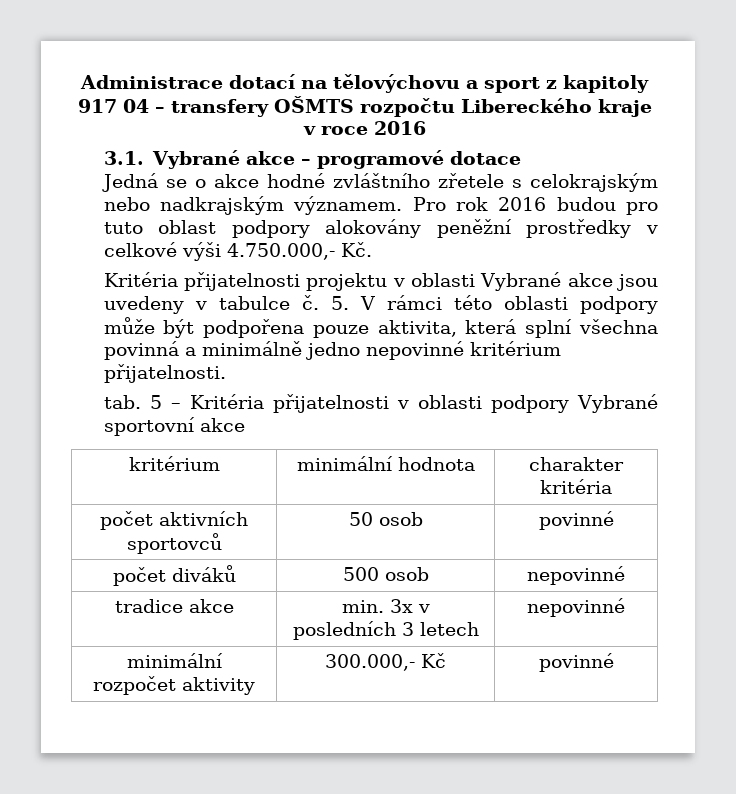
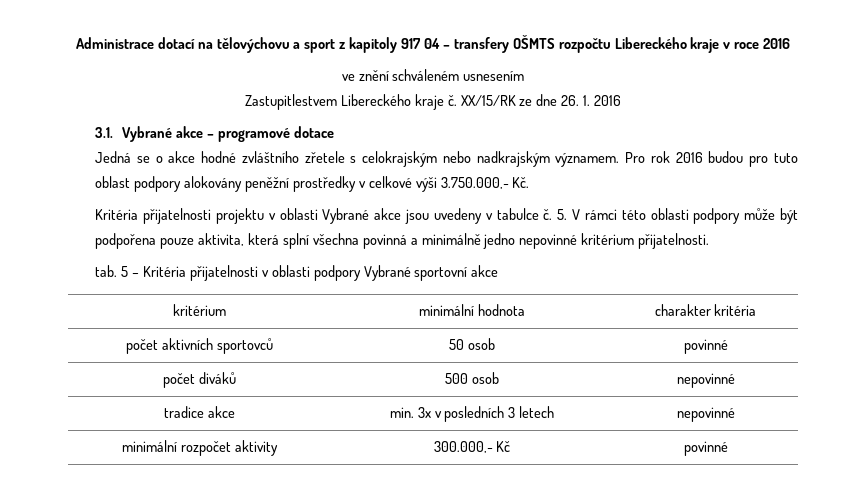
+ ve znění schváleném usnesením
+ Zastupitlestvem Libereckého kraje č. XX/15/RK ze dne 26. 1. 2016
- Pro rok 2016 budou pro tuto oblast podpory alokovány peněžní prostředky v celkové výši 4.750.000,- Kč.
+ Pro rok 2016 budou pro tuto oblast podpory alokovány peněžní prostředky v celkové výši 3.750.000,- Kč.

